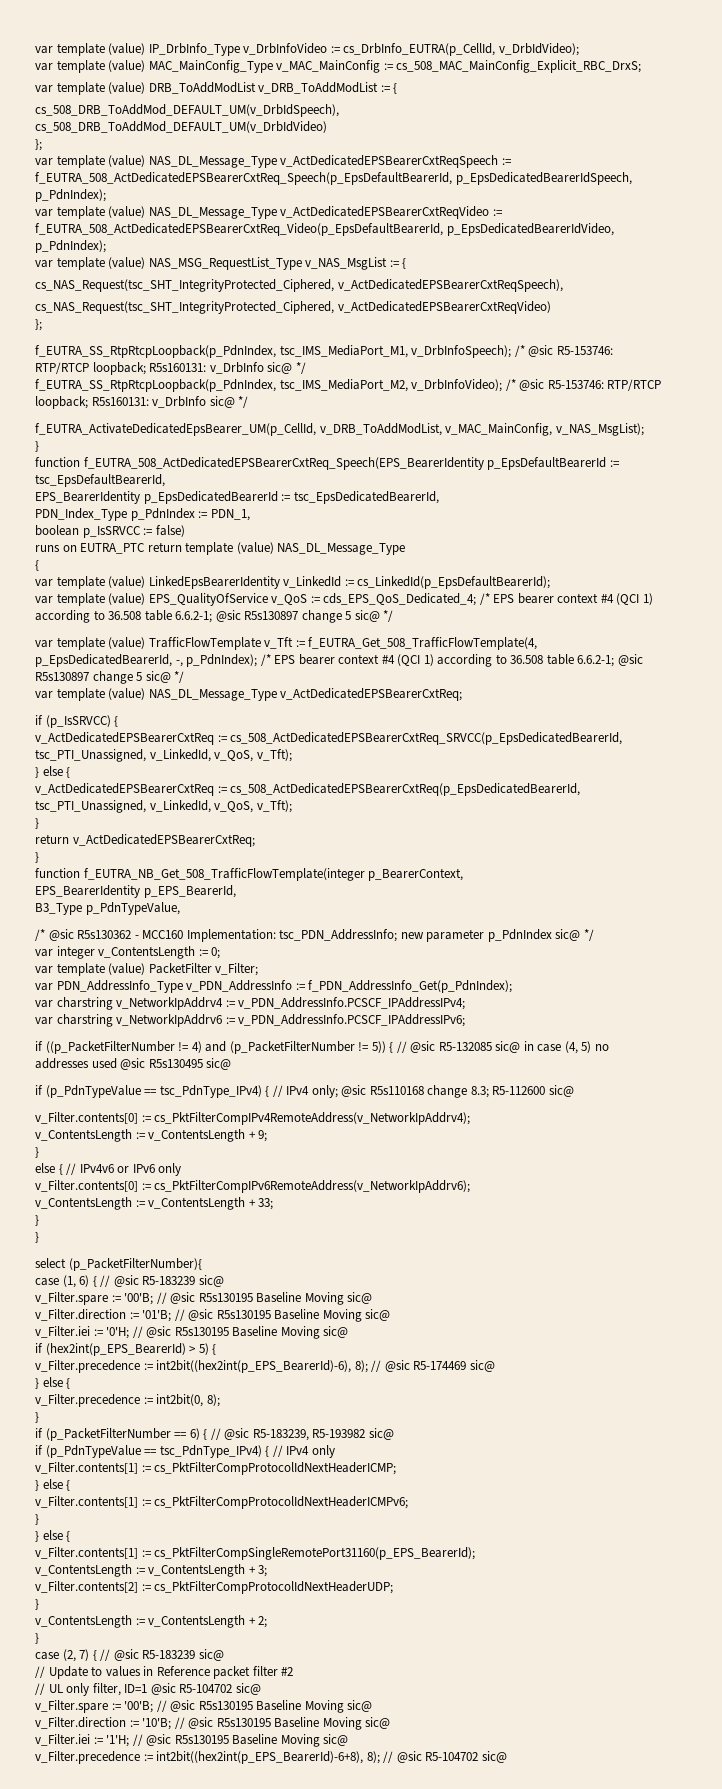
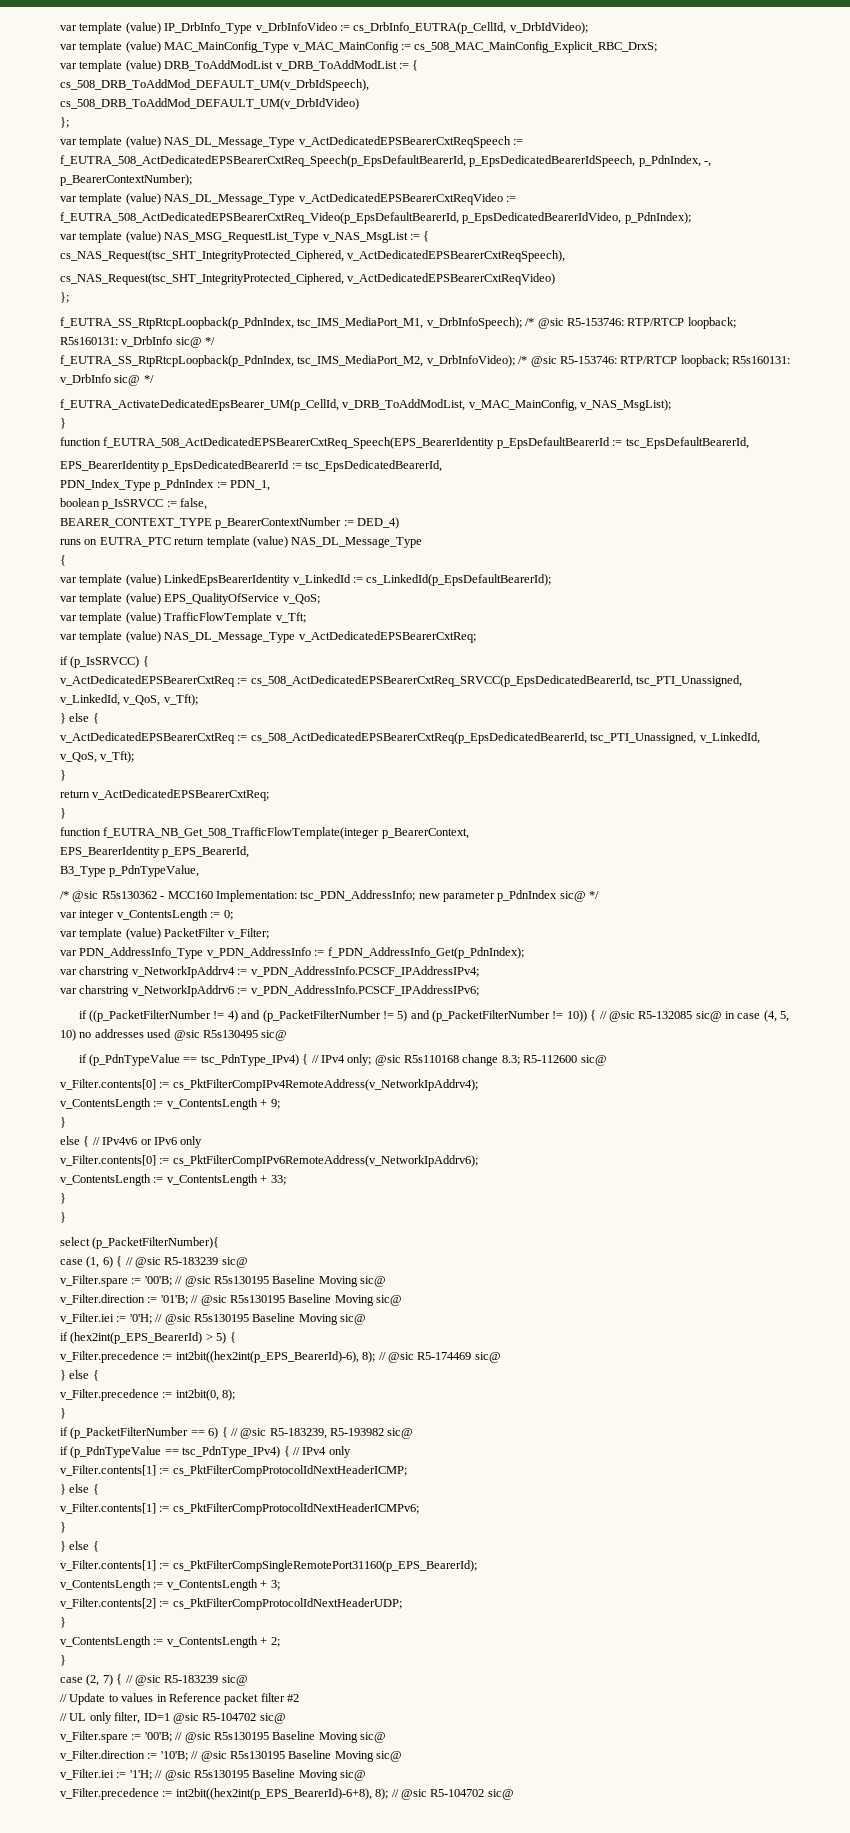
- var template (value) NAS_DL_Message_Type v_ActDedicatedEPSBearerCxtReqSpeech := f_EUTRA_508_ActDedicatedEPSBearerCxtReq_Speech(p_EpsDefaultBearerId, p_EpsDedicatedBearerIdSpeech, p_PdnIndex);
+ var template (value) NAS_DL_Message_Type v_ActDedicatedEPSBearerCxtReqSpeech := f_EUTRA_508_ActDedicatedEPSBearerCxtReq_Speech(p_EpsDefaultBearerId, p_EpsDedicatedBearerIdSpeech, p_PdnIndex, -, p_BearerContextNumber);
- boolean p_IsSRVCC := false)
+ boolean p_IsSRVCC := false,
+ BEARER_CONTEXT_TYPE p_BearerContextNumber := DED_4)
- var template (value) EPS_QualityOfService v_QoS := cds_EPS_QoS_Dedicated_4; /* EPS bearer context #4 (QCI 1) according to 36.508 table 6.6.2-1; @sic R5s130897 change 5 sic@ */
- var template (value) TrafficFlowTemplate v_Tft := f_EUTRA_Get_508_TrafficFlowTemplate(4, p_EpsDedicatedBearerId, -, p_PdnIndex); /* EPS bearer context #4 (QCI 1) according to 36.508 table 6.6.2-1; @sic R5s130897 change 5 sic@ */
+ var template (value) EPS_QualityOfService v_QoS;
+ var template (value) TrafficFlowTemplate v_Tft;
- if ((p_PacketFilterNumber != 4) and (p_PacketFilterNumber != 5)) { // @sic R5-132085 sic@ in case (4, 5) no addresses used @sic R5s130495 sic@
+ if ((p_PacketFilterNumber != 4) and (p_PacketFilterNumber != 5) and (p_PacketFilterNumber != 10)) { // @sic R5-132085 sic@ in case (4, 5, 10) no addresses used @sic R5s130495 sic@

